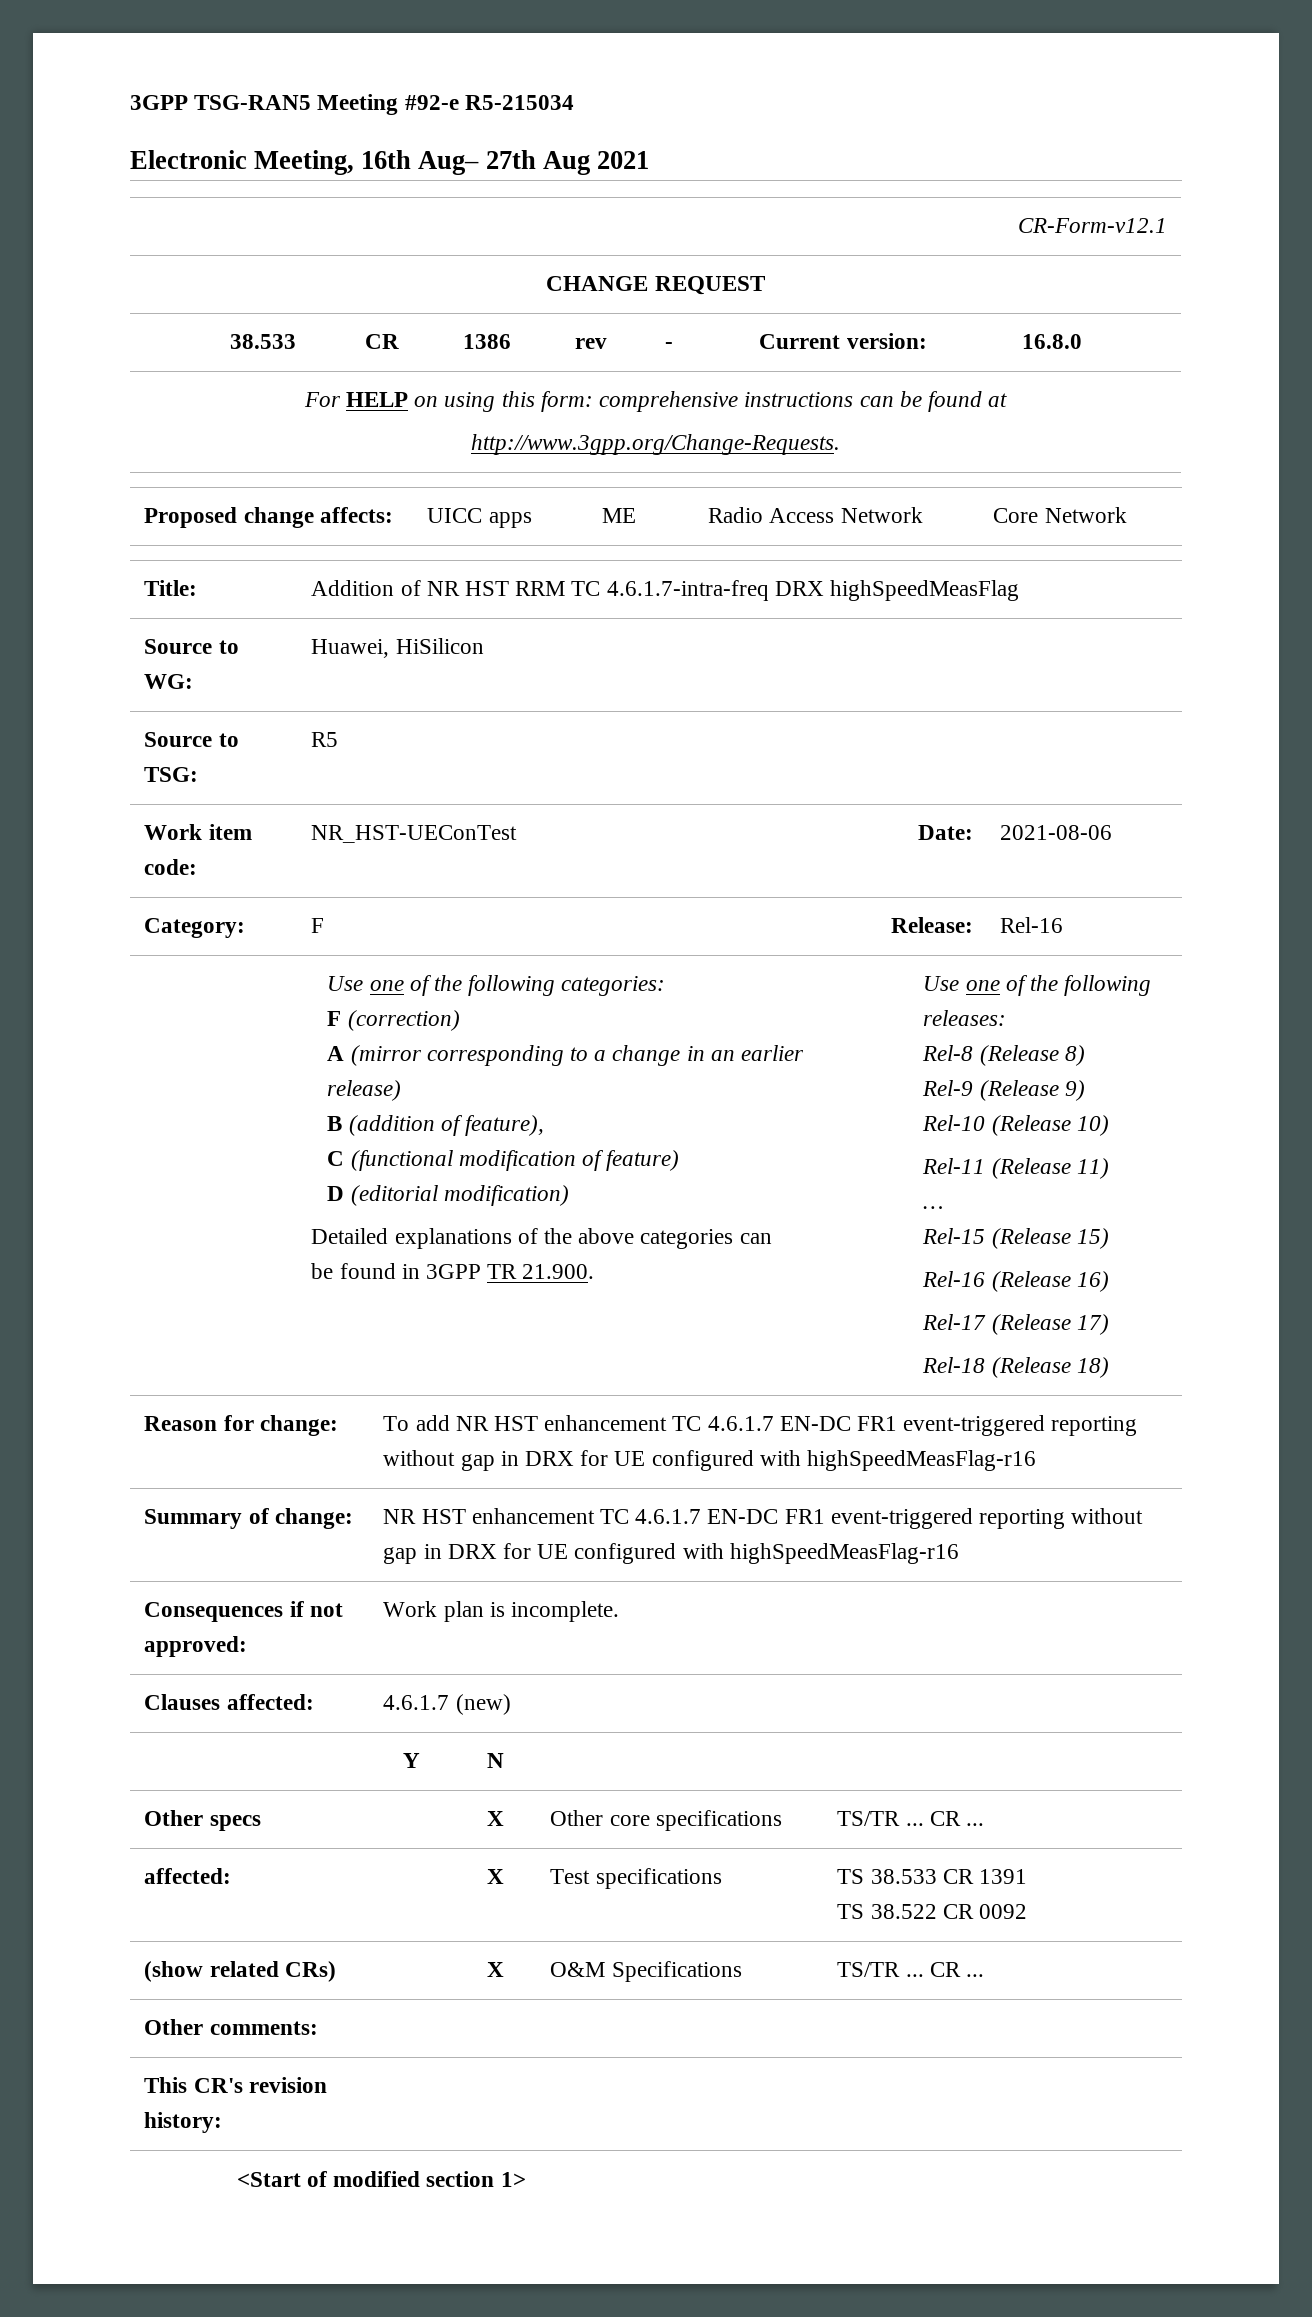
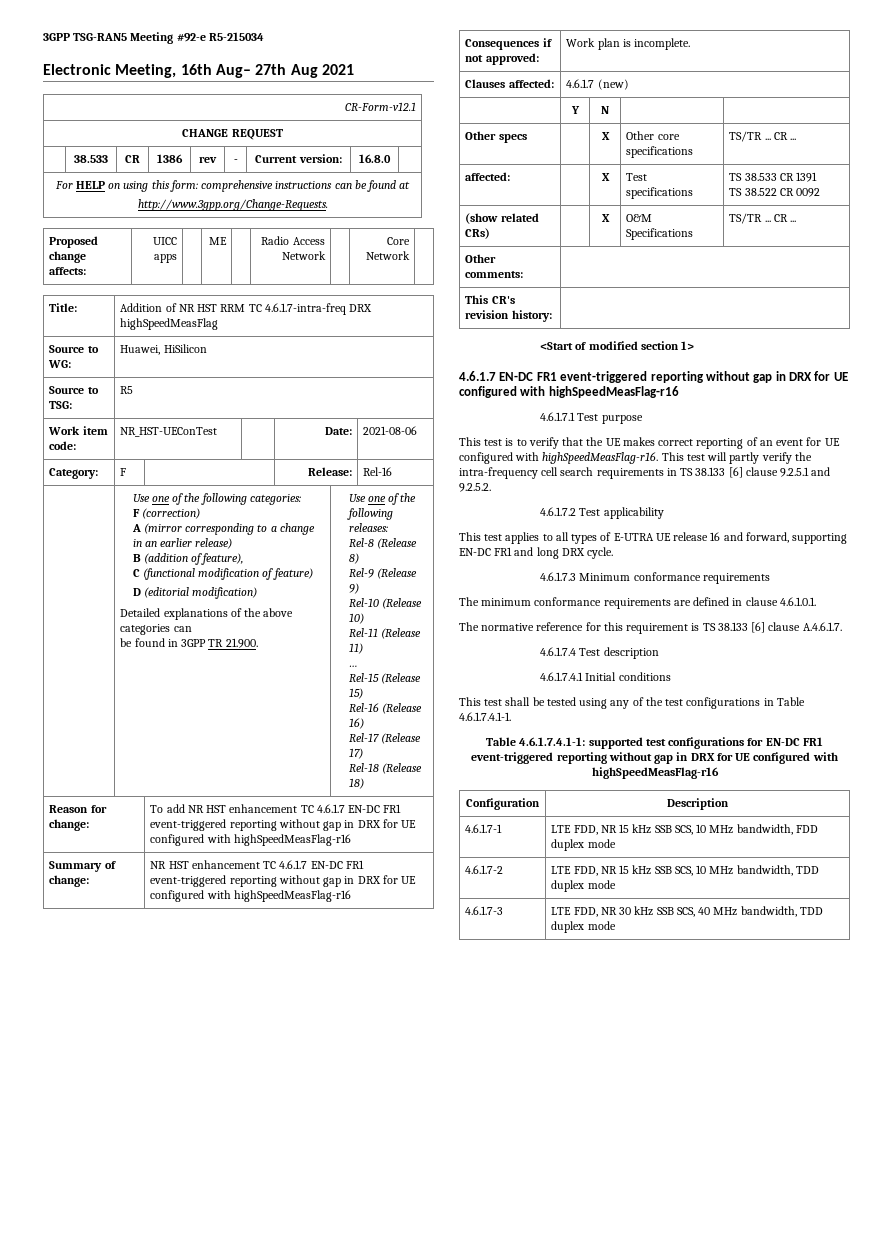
  <Start of modified section 1>
+ 4.6.1.7 EN-DC FR1 event-triggered reporting without gap in DRX for UE configured with highSpeedMeasFlag-r16
+ 4.6.1.7.1 Test purpose
+ This test is to verify that the UE makes correct reporting of an event for UE configured with highSpeedMeasFlag-r16. This test will partly verify the intra-frequency cell search requirements in TS 38.133 [6] clause 9.2.5.1 and 9.2.5.2.
+ 4.6.1.7.2 Test applicability
+ This test applies to all types of E-UTRA UE release 16 and forward, supporting EN-DC FR1 and long DRX cycle.
+ 4.6.1.7.3 Minimum conformance requirements
+ The minimum conformance requirements are defined in clause 4.6.1.0.1.
+ The normative reference for this requirement is TS 38.133 [6] clause A.4.6.1.7.
+ 4.6.1.7.4 Test description
+ 4.6.1.7.4.1 Initial conditions
+ This test shall be tested using any of the test configurations in Table 4.6.1.7.4.1-1.
+ Table 4.6.1.7.4.1-1: supported test configurations for EN-DC FR1 event-triggered reporting without gap in DRX for UE configured with highSpeedMeasFlag-r16
+ Configuration | Description
+ 4.6.1.7-1 | LTE FDD, NR 15 kHz SSB SCS, 10 MHz bandwidth, FDD duplex mode
+ 4.6.1.7-2 | LTE FDD, NR 15 kHz SSB SCS, 10 MHz bandwidth, TDD duplex mode
+ 4.6.1.7-3 | LTE FDD, NR 30 kHz SSB SCS, 40 MHz bandwidth, TDD duplex mode

